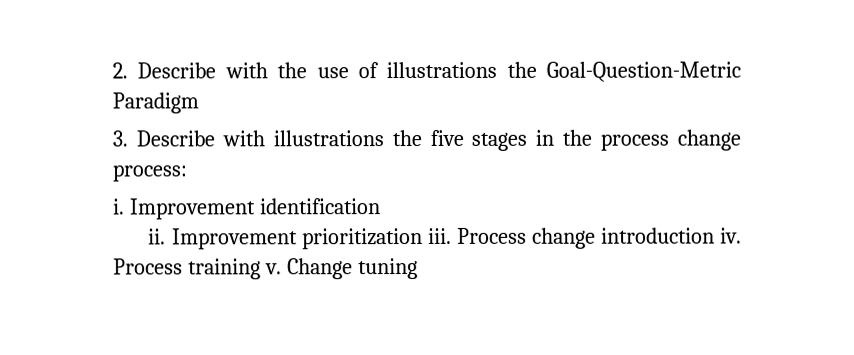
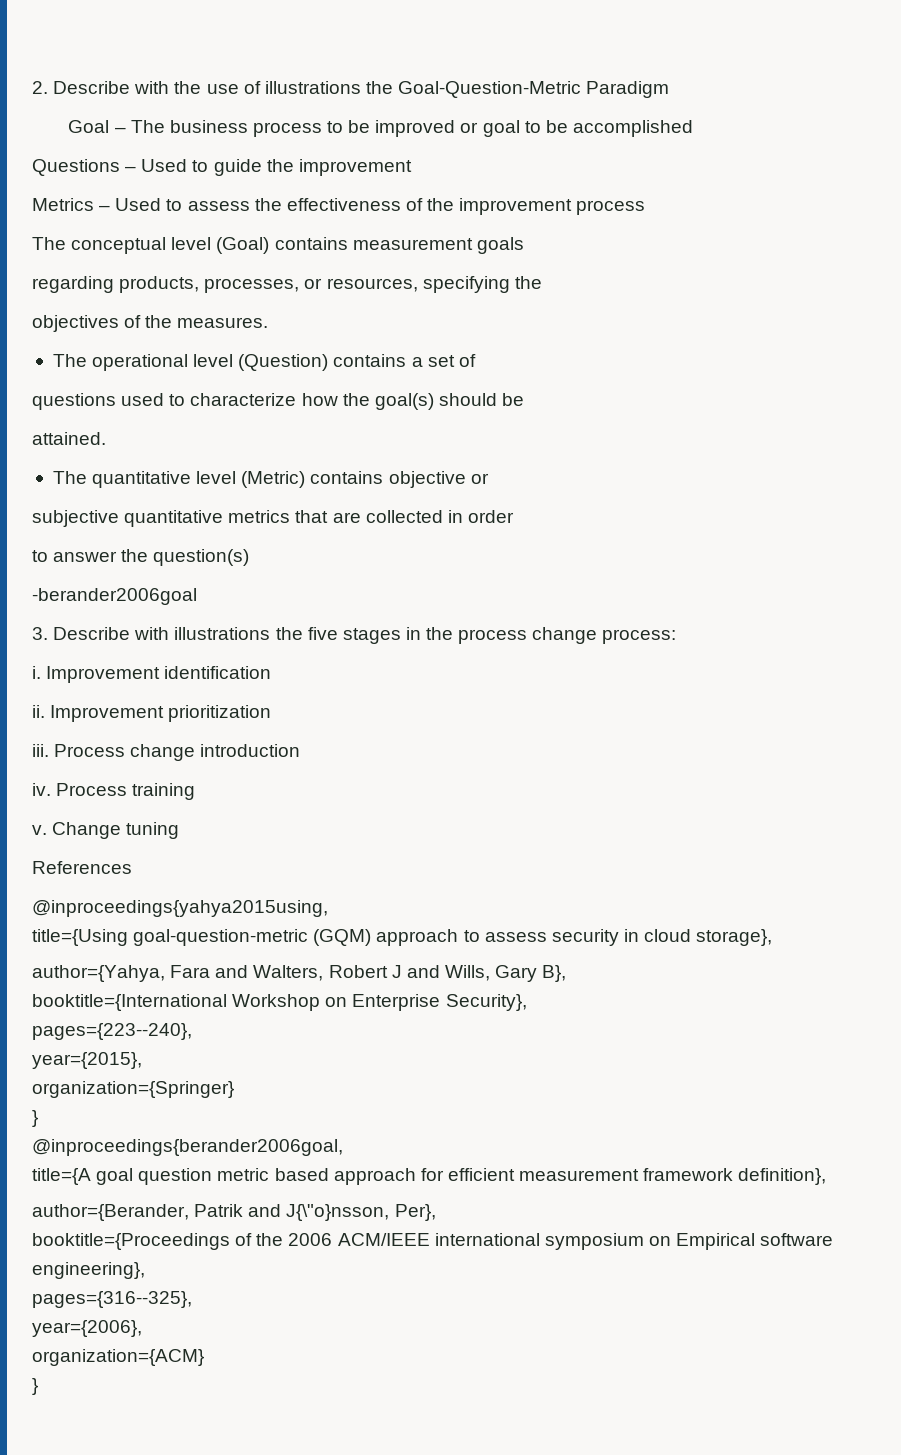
+ Goal – The business process to be improved or goal to be accomplished
+ Questions – Used to guide the improvement
+ Metrics – Used to assess the effectiveness of the improvement process
+ The conceptual level (Goal) contains measurement goals
+ regarding products, processes, or resources, specifying the
+ objectives of the measures.
+ The operational level (Question) contains a set of
+ questions used to characterize how the goal(s) should be
+ attained.
+ The quantitative level (Metric) contains objective or
+ subjective quantitative metrics that are collected in order
+ to answer the question(s)
+ -berander2006goal
- Improvement prioritization iii.
+ Improvement prioritization
+ iii.
- Process change introduction iv.
+ Process change introduction
+ iv.
- Process training v.
+ Process training
+ v.
+ References
+ @inproceedings{yahya2015using,
+ title={Using goal-question-metric (GQM) approach to assess security in cloud storage},
+ author={Yahya, Fara and Walters, Robert J and Wills, Gary B},
+ booktitle={International Workshop on Enterprise Security},
+ pages={223--240},
+ year={2015},
+ organization={Springer}
+ }
+ @inproceedings{berander2006goal,
+ title={A goal question metric based approach for efficient measurement framework definition},
+ author={Berander, Patrik and J{\"o}nsson, Per},
+ booktitle={Proceedings of the 2006 ACM/IEEE international symposium on Empirical software engineering},
+ pages={316--325},
+ year={2006},
+ organization={ACM}
+ }

